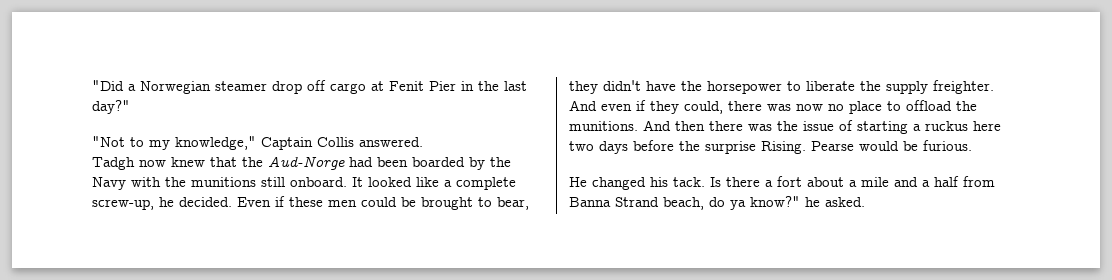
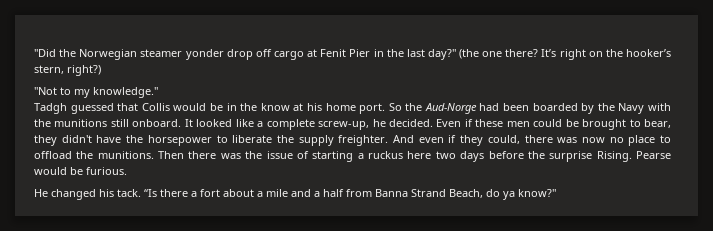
- "Did a Norwegian steamer drop off cargo at Fenit Pier in the last day?"
- "Not to my knowledge," Captain Collis answered.
- Tadgh now knew that the Aud-Norge had been boarded by the Navy with the munitions still onboard.
+ "Did the Norwegian steamer yonder drop off cargo at Fenit Pier in the last day?" (the one there? It’s right on the hooker’s stern, right?)
+ "Not to my knowledge."
+ Tadgh guessed that Collis would be in the know at his home port. So the Aud-Norge had been boarded by the Navy with the munitions still onboard.
- And then there was the issue of starting a ruckus here two days before the surprise Rising.
+ Then there was the issue of starting a ruckus here two days before the surprise Rising.
- Is there a fort about a mile and a half from Banna Strand beach, do ya know?" he asked.
+ “Is there a fort about a mile and a half from Banna Strand Beach, do ya know?"

